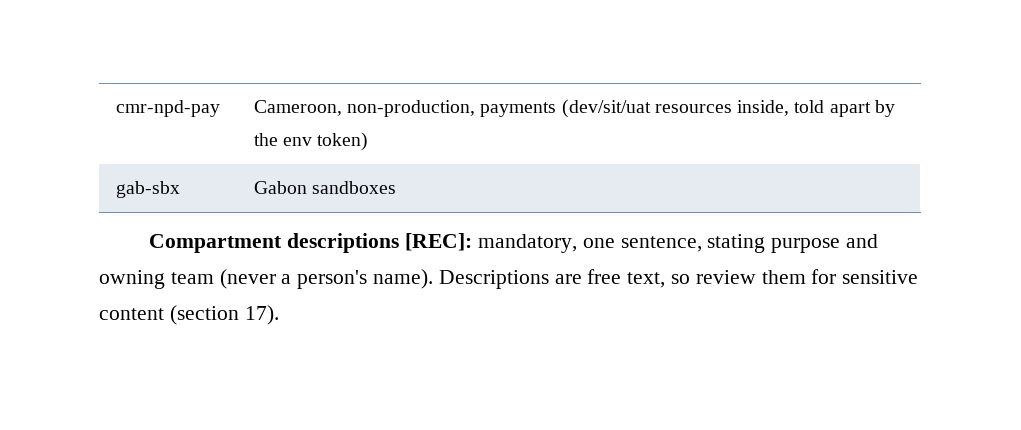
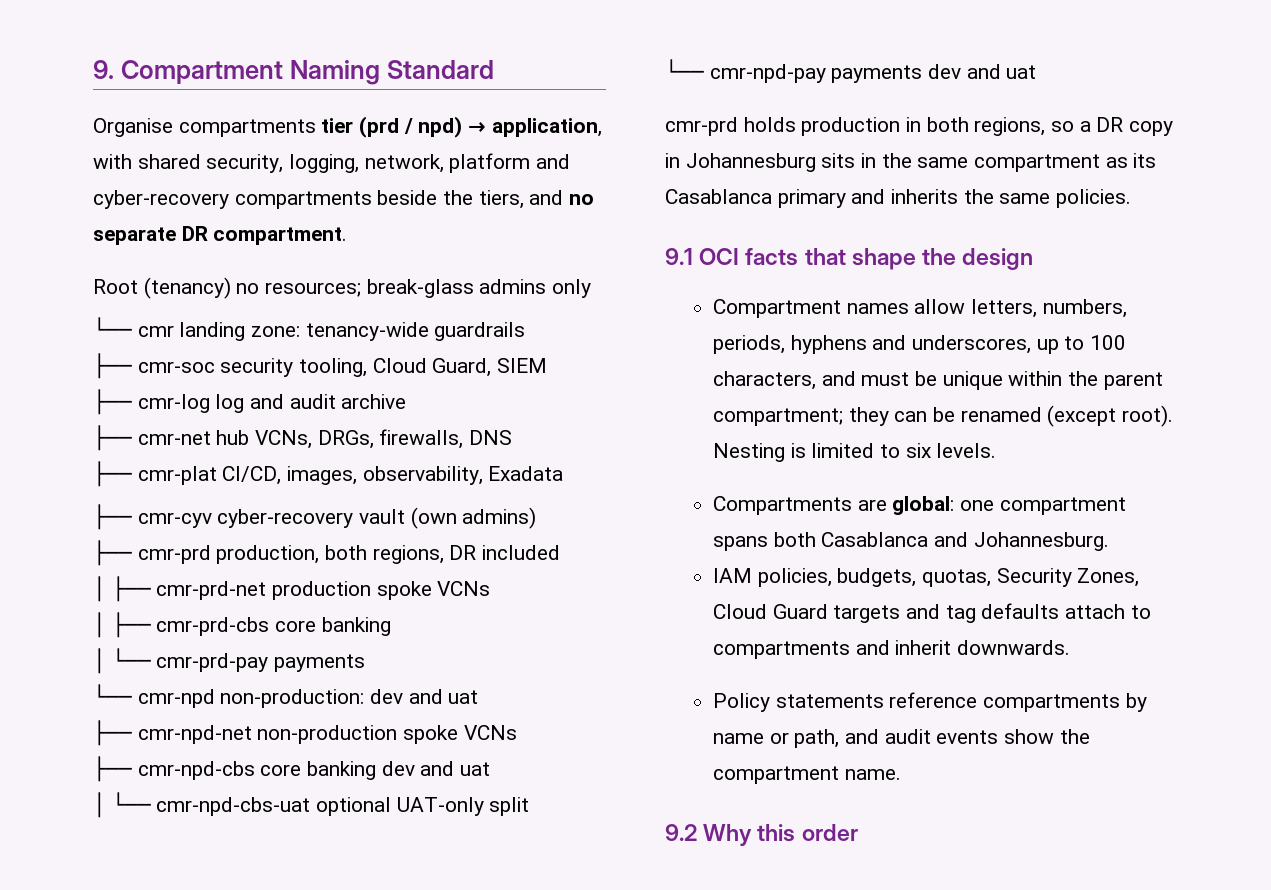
- cmr-npd-pay | Cameroon, non-production, payments (dev/sit/uat resources inside, told apart by the env token)
- gab-sbx | Gabon sandboxes
- Compartment descriptions [REC]: mandatory, one sentence, stating purpose and owning team (never a person's name). Descriptions are free text, so review them for sensitive content (section 17).
+ 9. Compartment Naming Standard
+ Organise compartments tier (prd / npd) → application, with shared security, logging, network, platform and cyber-recovery compartments beside the tiers, and no separate DR compartment.
+ Root (tenancy) no resources; break-glass admins only
+ └── cmr landing zone: tenancy-wide guardrails
+ ├── cmr-soc security tooling, Cloud Guard, SIEM
+ ├── cmr-log log and audit archive
+ ├── cmr-net hub VCNs, DRGs, firewalls, DNS
+ ├── cmr-plat CI/CD, images, observability, Exadata
+ ├── cmr-cyv cyber-recovery vault (own admins)
+ ├── cmr-prd production, both regions, DR included
+ │ ├── cmr-prd-net production spoke VCNs
+ │ ├── cmr-prd-cbs core banking
+ │ └── cmr-prd-pay payments
+ └── cmr-npd non-production: dev and uat
+ ├── cmr-npd-net non-production spoke VCNs
+ ├── cmr-npd-cbs core banking dev and uat
+ │ └── cmr-npd-cbs-uat optional UAT-only split
+ └── cmr-npd-pay payments dev and uat
+ cmr-prd holds production in both regions, so a DR copy in Johannesburg sits in the same compartment as its Casablanca primary and inherits the same policies.
+ 9.1 OCI facts that shape the design
+ Compartment names allow letters, numbers, periods, hyphens and underscores, up to 100 characters, and must be unique within the parent compartment; they can be renamed (except root). Nesting is limited to six levels.
+ Compartments are global: one compartment spans both Casablanca and Johannesburg.
+ IAM policies, budgets, quotas, Security Zones, Cloud Guard targets and tag defaults attach to compartments and inherit downwards.
+ Policy statements reference compartments by name or path, and audit events show the compartment name.
+ 9.2 Why this order

